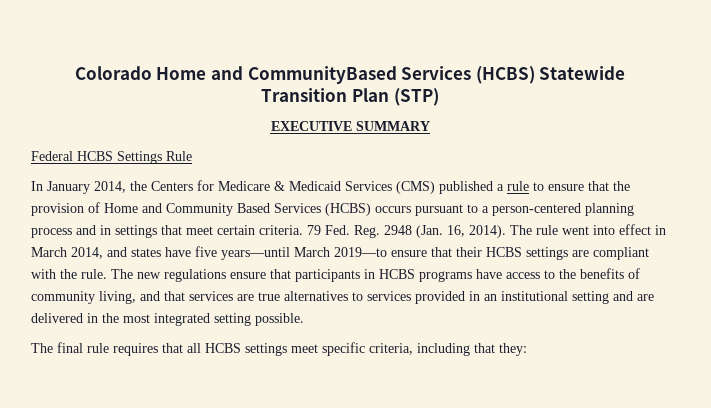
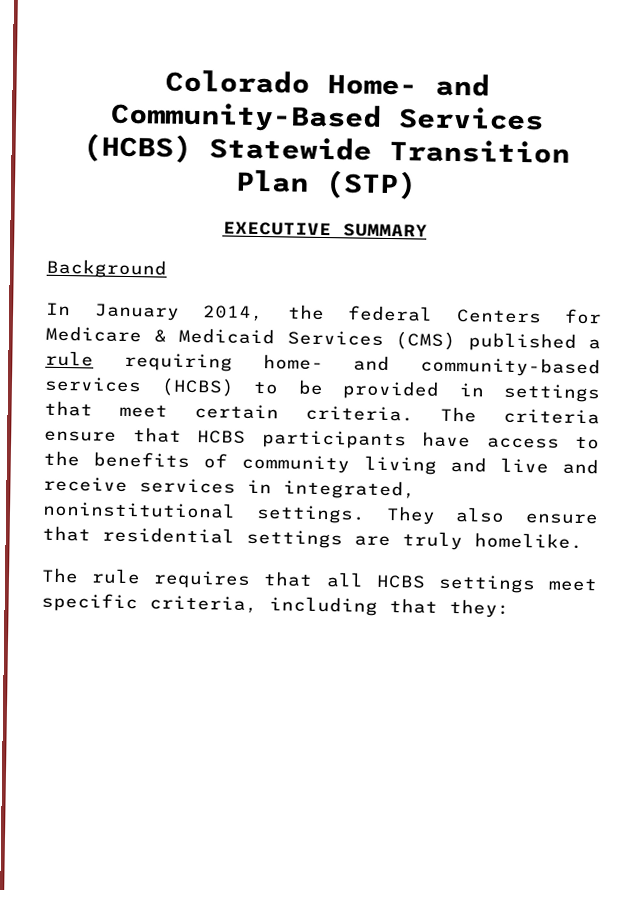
- Colorado Home and CommunityBased Services (HCBS) Statewide Transition Plan (STP)
+ Colorado Home- and Community-Based Services (HCBS) Statewide Transition Plan (STP)
- Federal HCBS Settings Rule
+ Background
- In January 2014, the Centers for Medicare & Medicaid Services (CMS) published a rule to ensure that the provision of Home and Community Based Services (HCBS) occurs pursuant to a person-centered planning process and in settings that meet certain criteria.
+ In January 2014, the federal Centers for Medicare & Medicaid Services (CMS) published a rule requiring home- and community-based services (HCBS) to be provided in settings that meet certain criteria.
- 79 Fed. Reg. 2948 (Jan. 16, 2014). The rule went into effect in March 2014, and states have five years—until March 2019—to ensure that their HCBS settings are compliant with the rule. The new regulations ensure that participants in HCBS programs have access to the benefits of community living, and that services are true alternatives to services provided in an institutional setting and are delivered in the most integrated setting possible.
- The final rule requires that all HCBS settings meet specific criteria, including that they:
+ The criteria ensure that HCBS participants have access to the benefits of community living and live and receive services in integrated, noninstitutional settings. They also ensure that residential settings are truly homelike.
+ The rule requires that all HCBS settings meet specific criteria, including that they:

